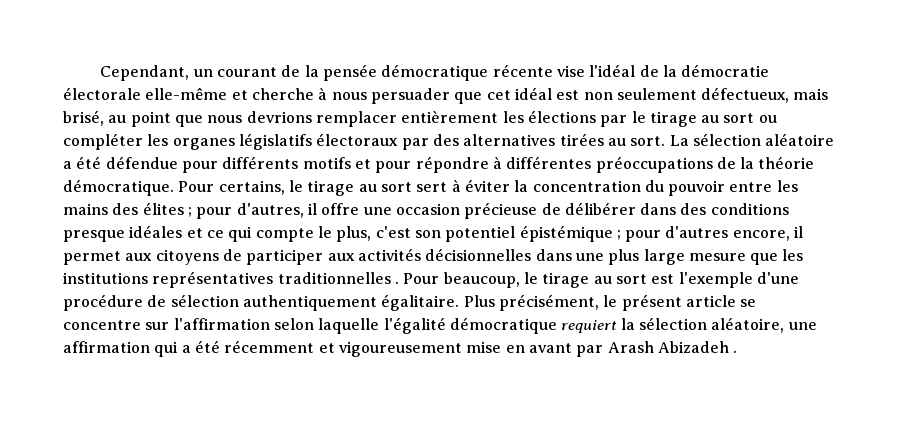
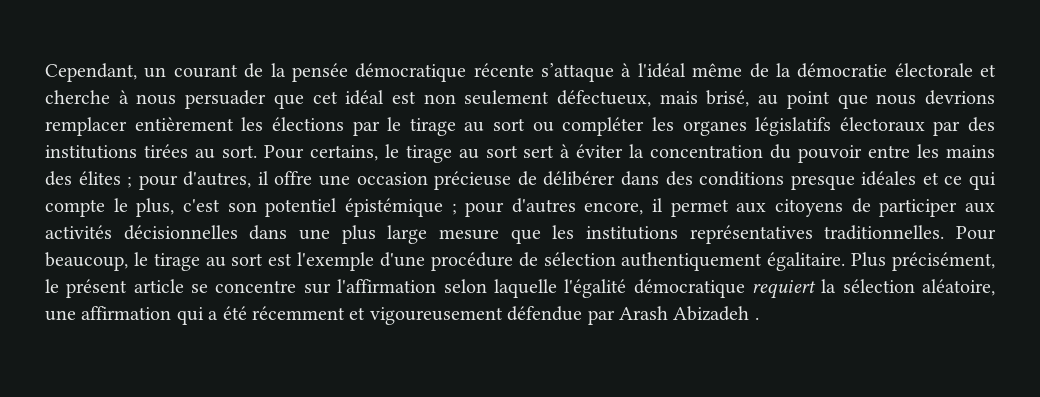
- Cependant, un courant de la pensée démocratique récente vise l'idéal de la démocratie électorale elle-même et cherche à nous persuader que cet idéal est non seulement défectueux, mais brisé, au point que nous devrions remplacer entièrement les élections par le tirage au sort ou compléter les organes législatifs électoraux par des alternatives tirées au sort.
+ Cependant, un courant de la pensée démocratique récente s’attaque à l'idéal même de la démocratie électorale et cherche à nous persuader que cet idéal est non seulement défectueux, mais brisé, au point que nous devrions remplacer entièrement les élections par le tirage au sort ou compléter les organes législatifs électoraux par des institutions tirées au sort.
- La sélection aléatoire a été défendue pour différents motifs et pour répondre à différentes préoccupations de la théorie démocratique.
- pour d'autres encore, il permet aux citoyens de participer aux activités décisionnelles dans une plus large mesure que les institutions représentatives traditionnelles .
+ pour d'autres encore, il permet aux citoyens de participer aux activités décisionnelles dans une plus large mesure que les institutions représentatives traditionnelles.
- Plus précisément, le présent article se concentre sur l'affirmation selon laquelle l'égalité démocratique requiert la sélection aléatoire, une affirmation qui a été récemment et vigoureusement mise en avant par Arash Abizadeh .
+ Plus précisément, le présent article se concentre sur l'affirmation selon laquelle l'égalité démocratique requiert la sélection aléatoire, une affirmation qui a été récemment et vigoureusement défendue par Arash Abizadeh .

